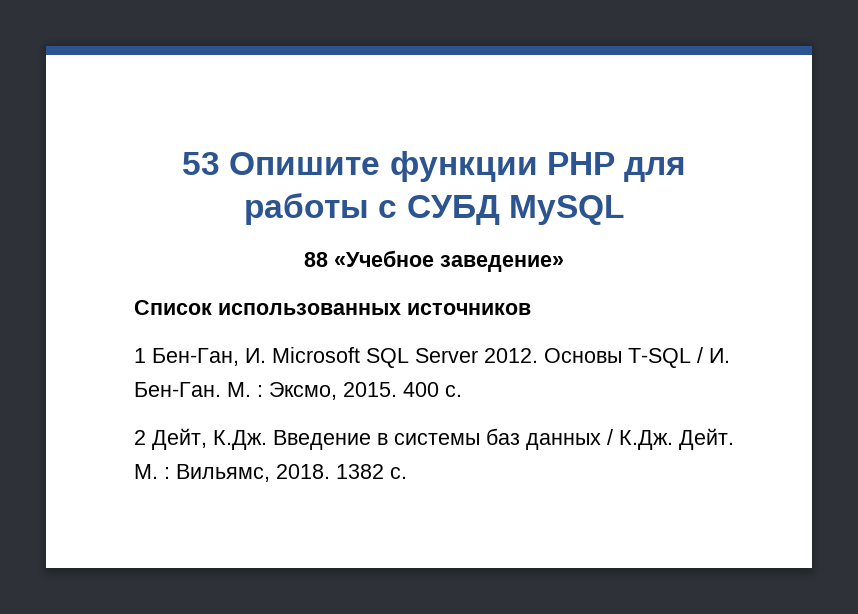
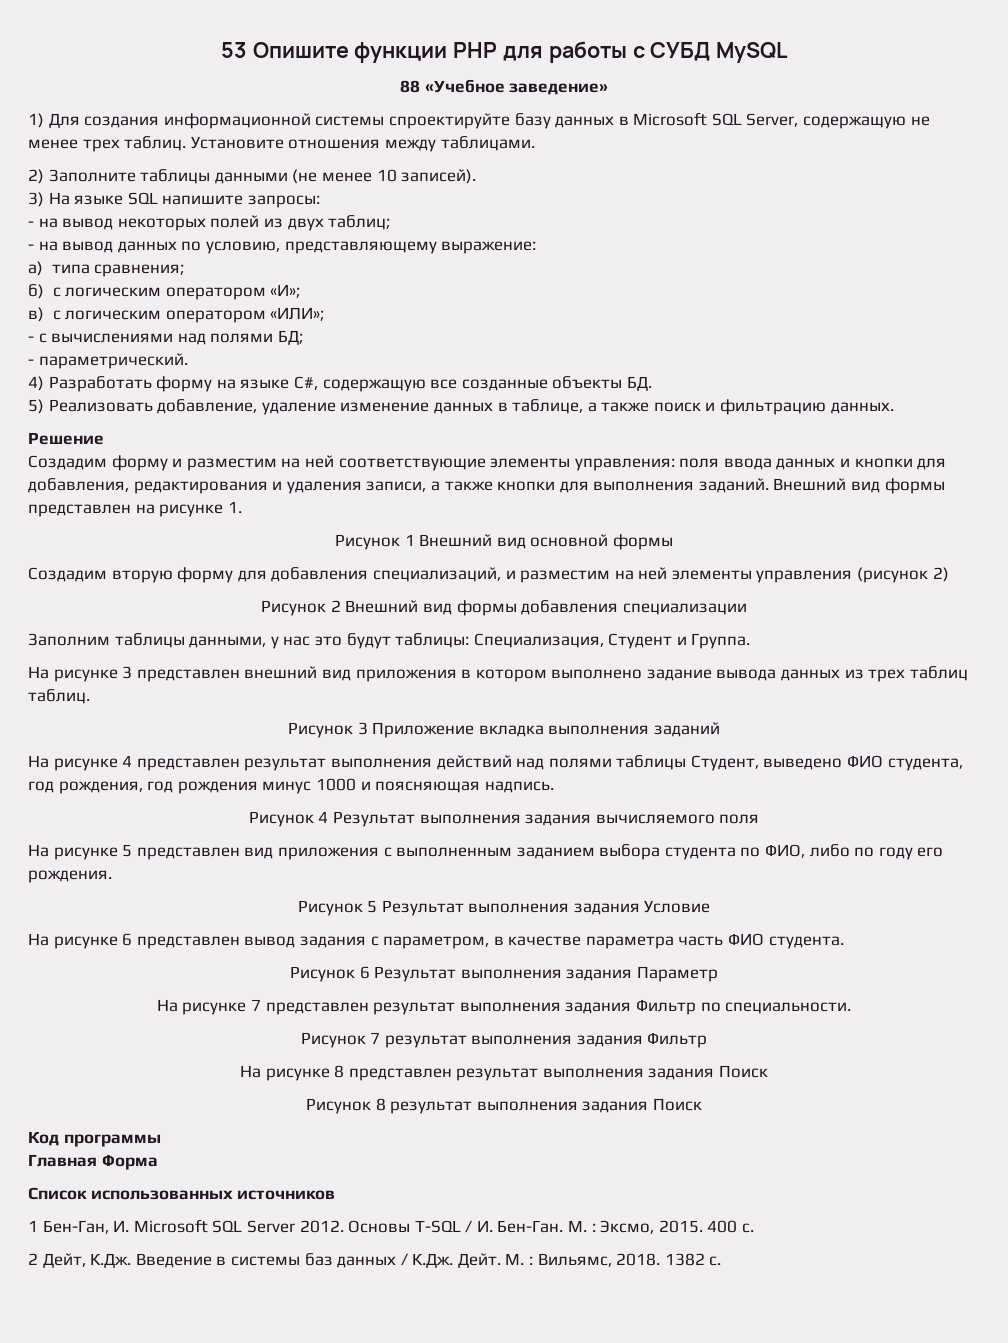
+ 1) Для создания информационной системы спроектируйте базу данных в Microsoft SQL Server, содержащую не менее трех таблиц. Установите отношения между таблицами.
+ 2) Заполните таблицы данными (не менее 10 записей).
+ 3) На языке SQL напишите запросы:
+ - на вывод некоторых полей из двух таблиц;
+ - на вывод данных по условию, представляющему выражение:
+ а) типа сравнения;
+ б) с логическим оператором «И»;
+ в) с логическим оператором «ИЛИ»;
+ - с вычислениями над полями БД;
+ - параметрический.
+ 4) Разработать форму на языке C#, содержащую все созданные объекты БД.
+ 5) Реализовать добавление, удаление изменение данных в таблице, а также поиск и фильтрацию данных.
+ Решение
+ Создадим форму и разместим на ней соответствующие элементы управления: поля ввода данных и кнопки для добавления, редактирования и удаления записи, а также кнопки для выполнения заданий. Внешний вид формы представлен на рисунке 1.
+ Рисунок 1 Внешний вид основной формы
+ Создадим вторую форму для добавления специализаций, и разместим на ней элементы управления (рисунок 2)
+ Рисунок 2 Внешний вид формы добавления специализации
+ Заполним таблицы данными, у нас это будут таблицы: Специализация, Студент и Группа.
+ На рисунке 3 представлен внешний вид приложения в котором выполнено задание вывода данных из трех таблиц таблиц.
+ Рисунок 3 Приложение вкладка выполнения заданий
+ На рисунке 4 представлен результат выполнения действий над полями таблицы Студент, выведено ФИО студента, год рождения, год рождения минус 1000 и поясняющая надпись.
+ Рисунок 4 Результат выполнения задания вычисляемого поля
+ На рисунке 5 представлен вид приложения с выполненным заданием выбора студента по ФИО, либо по году его рождения.
+ Рисунок 5 Результат выполнения задания Условие
+ На рисунке 6 представлен вывод задания с параметром, в качестве параметра часть ФИО студента.
+ Рисунок 6 Результат выполнения задания Параметр
+ На рисунке 7 представлен результат выполнения задания Фильтр по специальности.
+ Рисунок 7 результат выполнения задания Фильтр
+ На рисунке 8 представлен результат выполнения задания Поиск
+ Рисунок 8 результат выполнения задания Поиск
+ Код программы
+ Главная Форма

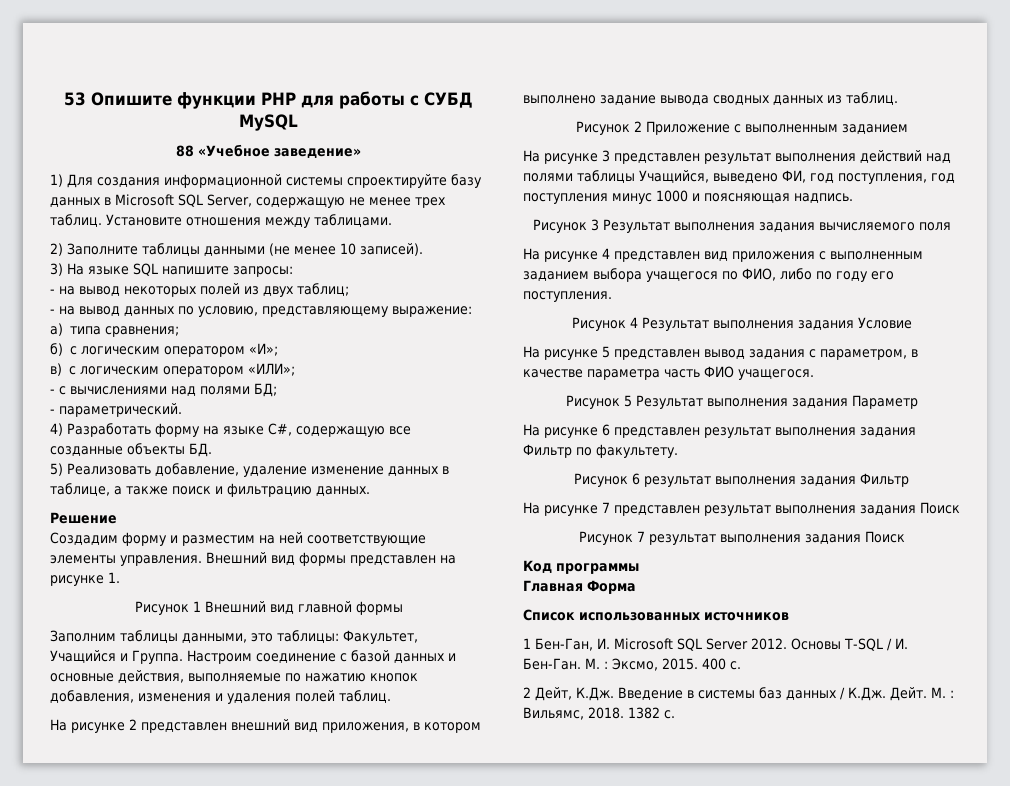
- Создадим форму и разместим на ней соответствующие элементы управления: поля ввода данных и кнопки для добавления, редактирования и удаления записи, а также кнопки для выполнения заданий.
+ Создадим форму и разместим на ней соответствующие элементы управления.
- Рисунок 1 Внешний вид основной формы
+ Рисунок 1 Внешний вид главной формы
- Создадим вторую форму для добавления специализаций, и разместим на ней элементы управления (рисунок 2)
- Рисунок 2 Внешний вид формы добавления специализации
- Заполним таблицы данными, у нас это будут таблицы: Специализация, Студент и Группа.
- На рисунке 3 представлен внешний вид приложения в котором выполнено задание вывода данных из трех таблиц таблиц.
+ Заполним таблицы данными, это таблицы: Факультет, Учащийся и Группа. Настроим соединение с базой данных и основные действия, выполняемые по нажатию кнопок добавления, изменения и удаления полей таблиц.
+ На рисунке 2 представлен внешний вид приложения, в котором выполнено задание вывода сводных данных из таблиц.
- Рисунок 3 Приложение вкладка выполнения заданий
- На рисунке 4 представлен результат выполнения действий над полями таблицы Студент, выведено ФИО студента, год рождения, год рождения минус 1000 и поясняющая надпись.
+ Рисунок 2 Приложение с выполненным заданием
+ На рисунке 3 представлен результат выполнения действий над полями таблицы Учащийся, выведено ФИ, год поступления, год поступления минус 1000 и поясняющая надпись.
- Рисунок 4 Результат выполнения задания вычисляемого поля
+ Рисунок 3 Результат выполнения задания вычисляемого поля
- На рисунке 5 представлен вид приложения с выполненным заданием выбора студента по ФИО, либо по году его рождения.
- Рисунок 5 Результат выполнения задания Условие
+ На рисунке 4 представлен вид приложения с выполненным заданием выбора учащегося по ФИО, либо по году его поступления.
+ Рисунок 4 Результат выполнения задания Условие
- На рисунке 6 представлен вывод задания с параметром, в качестве параметра часть ФИО студента.
- Рисунок 6 Результат выполнения задания Параметр
+ На рисунке 5 представлен вывод задания с параметром, в качестве параметра часть ФИО учащегося.
+ Рисунок 5 Результат выполнения задания Параметр
+ На рисунке 6 представлен результат выполнения задания Фильтр по факультету.
+ Рисунок 6 результат выполнения задания Фильтр
- На рисунке 7 представлен результат выполнения задания Фильтр по специальности.
+ На рисунке 7 представлен результат выполнения задания Поиск
- Рисунок 7 результат выполнения задания Фильтр
- На рисунке 8 представлен результат выполнения задания Поиск
- Рисунок 8 результат выполнения задания Поиск
+ Рисунок 7 результат выполнения задания Поиск

